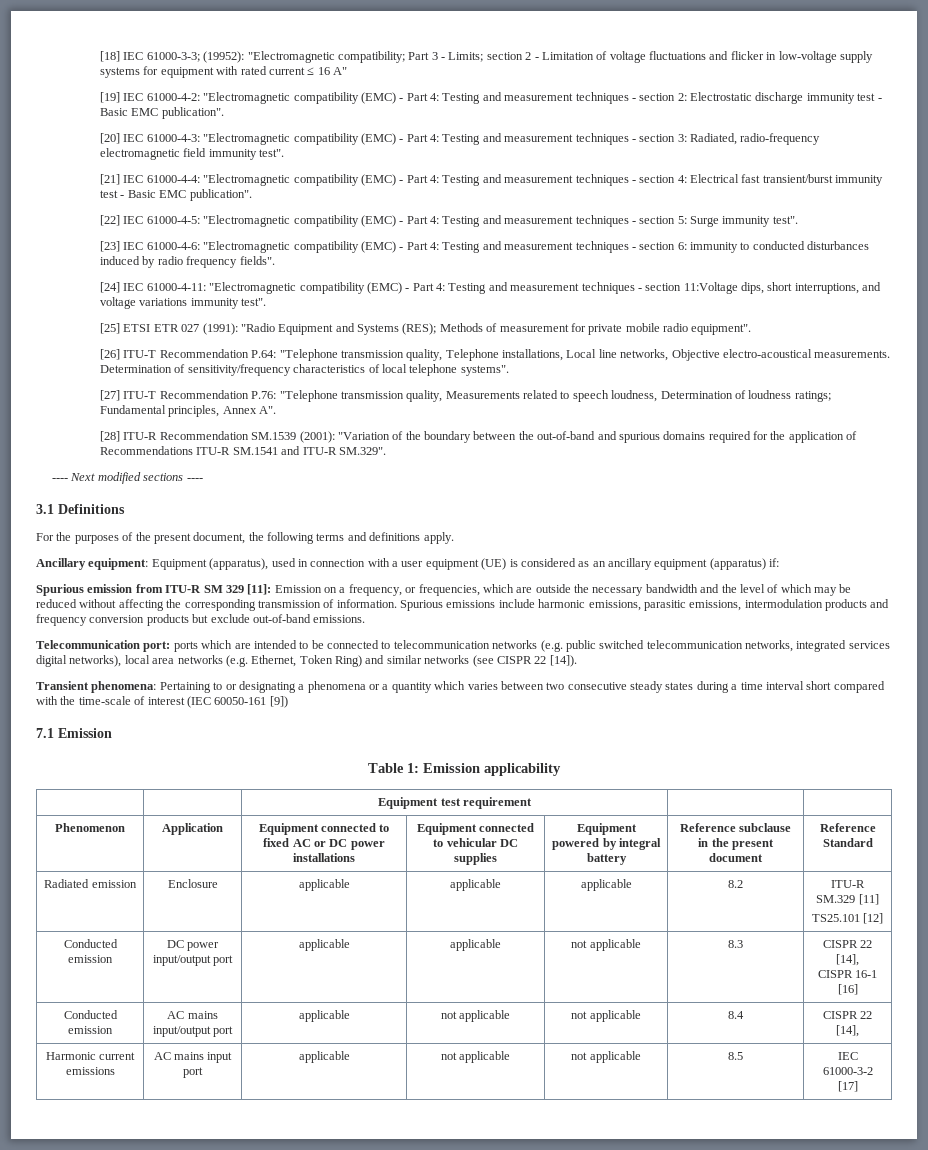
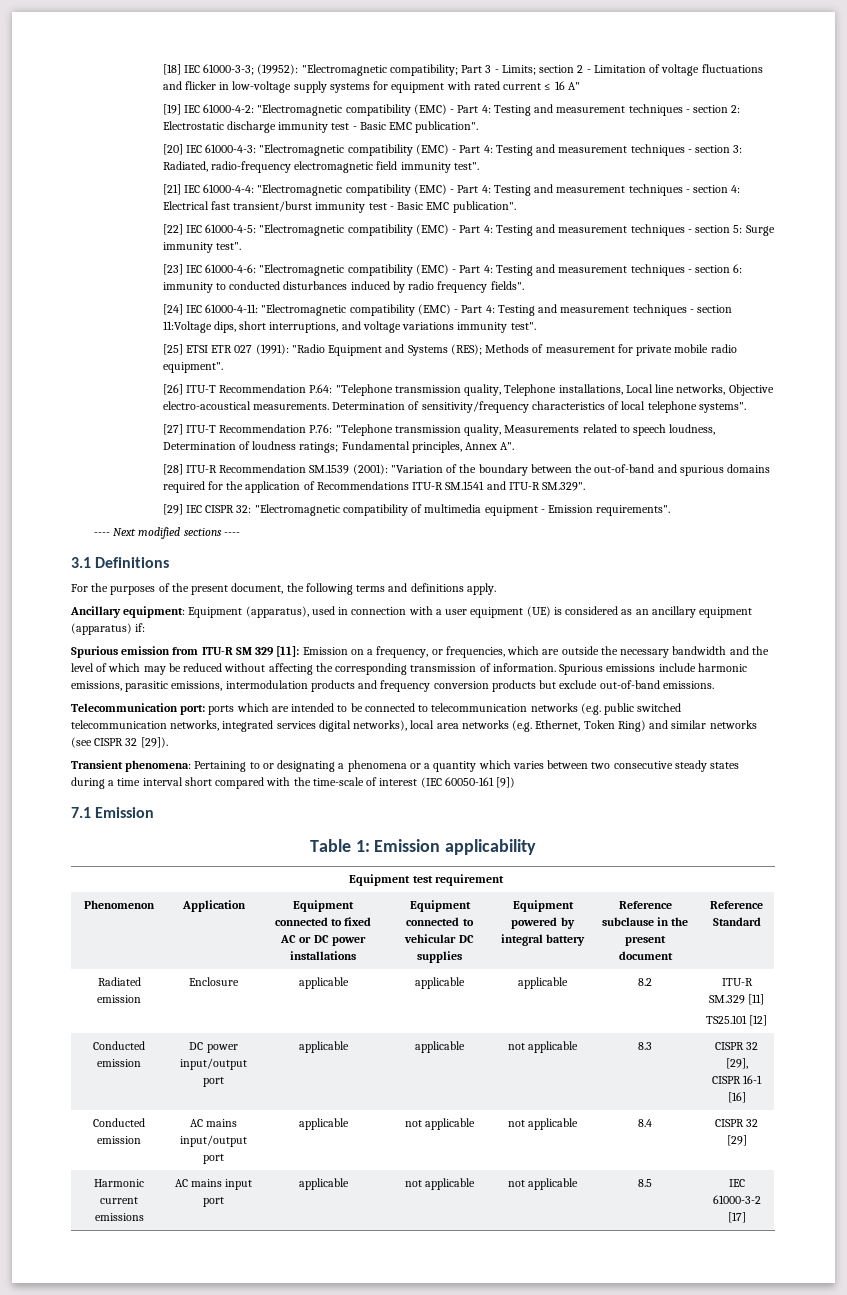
+ [29] IEC CISPR 32: "Electromagnetic compatibility of multimedia equipment - Emission requirements".
- Telecommunication port: ports which are intended to be connected to telecommunication networks (e.g. public switched telecommunication networks, integrated services digital networks), local area networks (e.g. Ethernet, Token Ring) and similar networks (see CISPR 22 [14]).
+ Telecommunication port: ports which are intended to be connected to telecommunication networks (e.g. public switched telecommunication networks, integrated services digital networks), local area networks (e.g. Ethernet, Token Ring) and similar networks (see CISPR 32 [29]).
- Conducted emission | DC power input/output port | applicable | applicable | not applicable | 8.3 | CISPR 22 [14],
+ Conducted emission | DC power input/output port | applicable | applicable | not applicable | 8.3 | CISPR 32 [29],
- Conducted emission | AC mains input/output port | applicable | not applicable | not applicable | 8.4 | CISPR 22 [14],
+ Conducted emission | AC mains input/output port | applicable | not applicable | not applicable | 8.4 | CISPR 32 [29]

